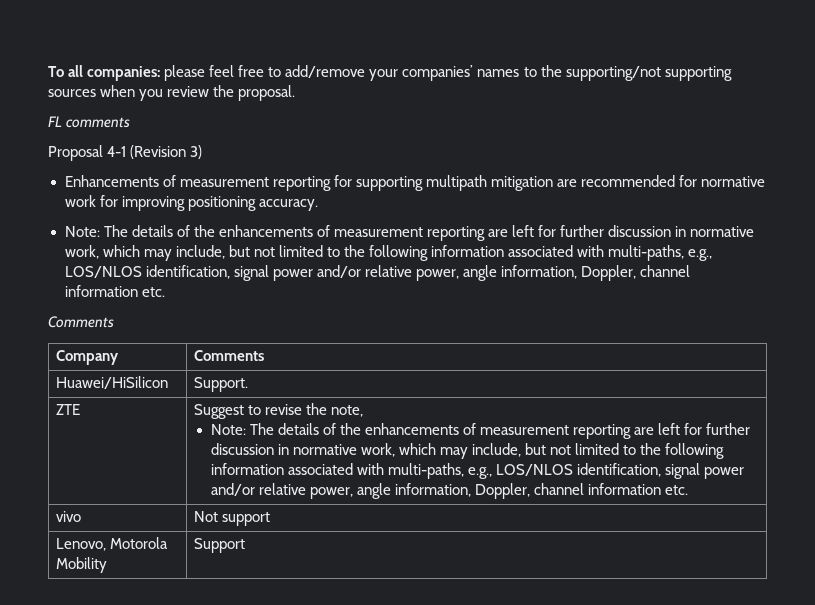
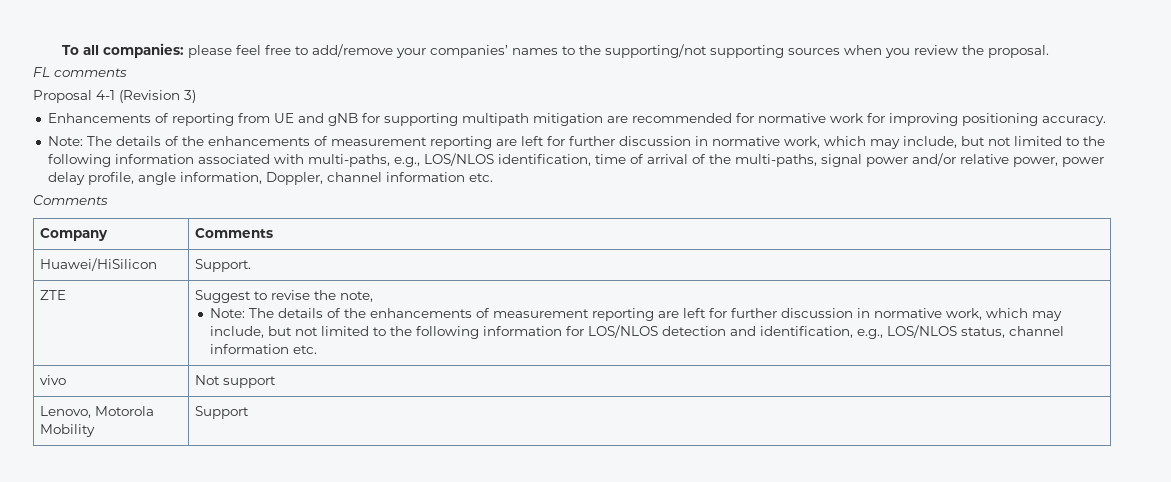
- Enhancements of measurement reporting for supporting multipath mitigation are recommended for normative work for improving positioning accuracy.
- Note: The details of the enhancements of measurement reporting are left for further discussion in normative work, which may include, but not limited to the following information associated with multi-paths, e.g., LOS/NLOS identification, signal power and/or relative power, angle information, Doppler, channel information etc.
+ Enhancements of reporting from UE and gNB for supporting multipath mitigation are recommended for normative work for improving positioning accuracy.
+ Note: The details of the enhancements of measurement reporting are left for further discussion in normative work, which may include, but not limited to the following information associated with multi-paths, e.g., LOS/NLOS identification, time of arrival of the multi-paths, signal power and/or relative power, power delay profile, angle information, Doppler, channel information etc.
  Suggest to revise the note,
- Note: The details of the enhancements of measurement reporting are left for further discussion in normative work, which may include, but not limited to the following information associated with multi-paths, e.g., LOS/NLOS identification, signal power and/or relative power, angle information, Doppler, channel information etc.
+ Note: The details of the enhancements of measurement reporting are left for further discussion in normative work, which may include, but not limited to the following information for LOS/NLOS detection and identification, e.g., LOS/NLOS status, channel information etc.

